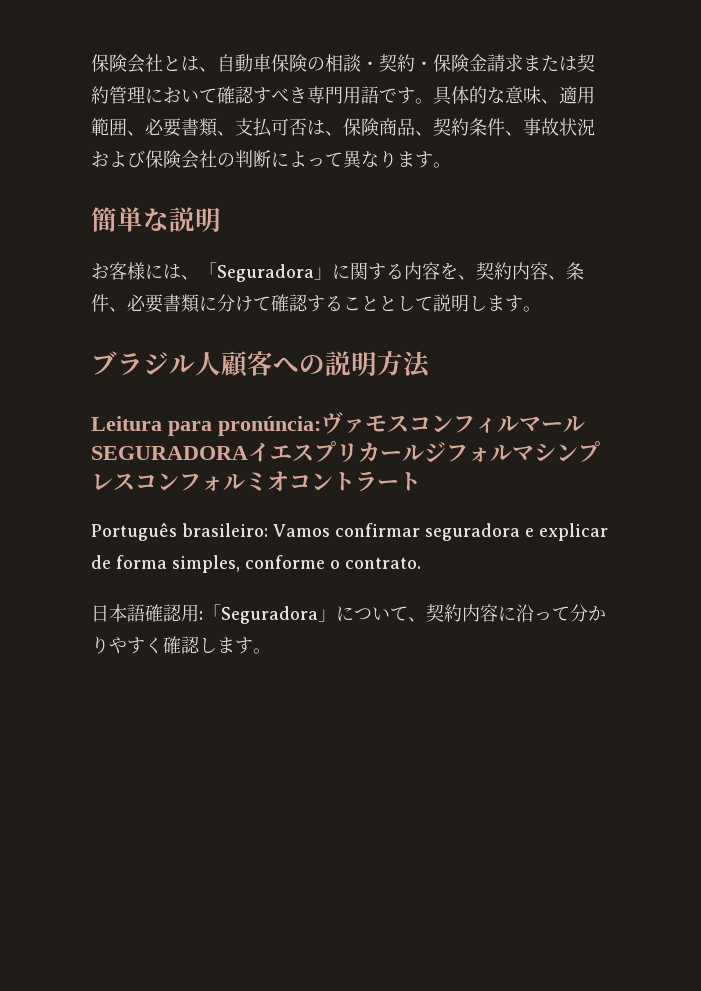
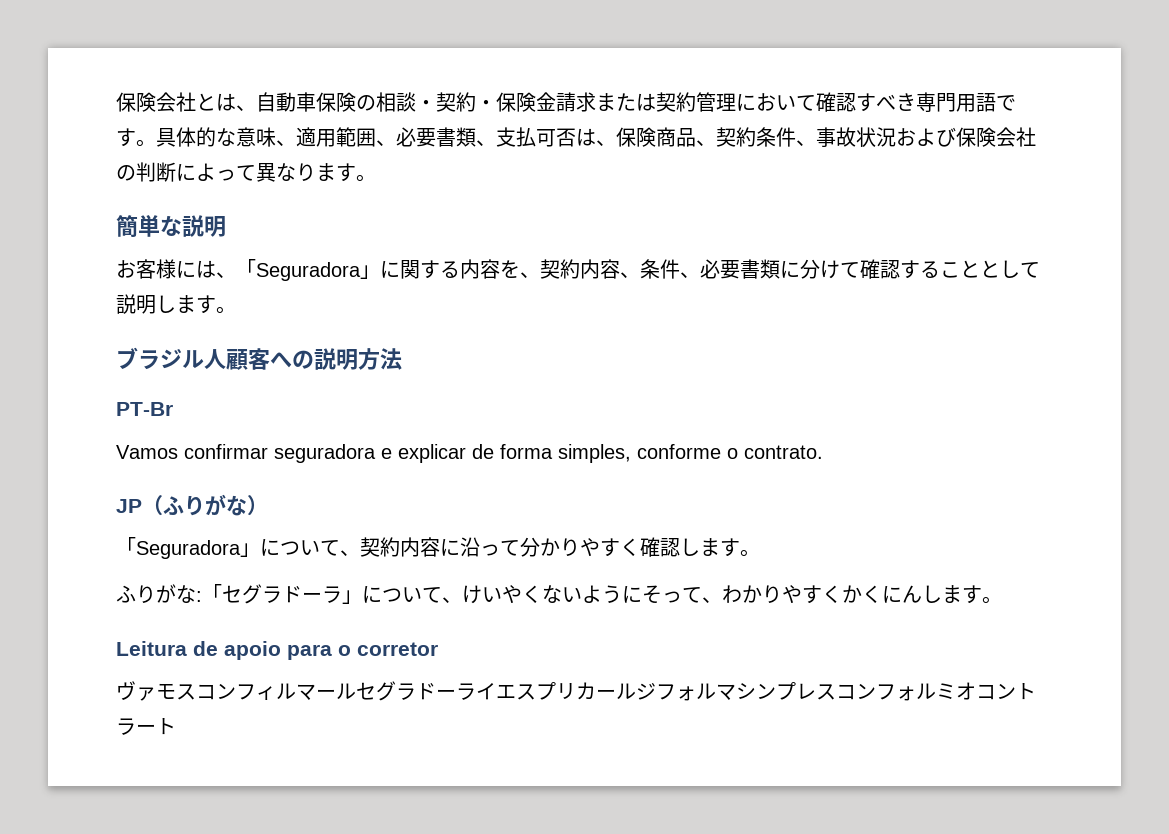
- Leitura para pronúncia:ヴァモスコンフィルマールSEGURADORAイエスプリカールジフォルマシンプレスコンフォルミオコントラート
+ PT-Br
+ Vamos confirmar seguradora e explicar de forma simples, conforme o contrato.
+ JP（ふりがな）
+ 「Seguradora」について、契約内容に沿って分かりやすく確認します。
+ ふりがな:「セグラドーラ」について、けいやくないようにそって、わかりやすくかくにんします。
+ Leitura de apoio para o corretor
+ ヴァモスコンフィルマールセグラドーライエスプリカールジフォルマシンプレスコンフォルミオコントラート
- Português brasileiro: Vamos confirmar seguradora e explicar de forma simples, conforme o contrato.
- 日本語確認用:「Seguradora」について、契約内容に沿って分かりやすく確認します。

